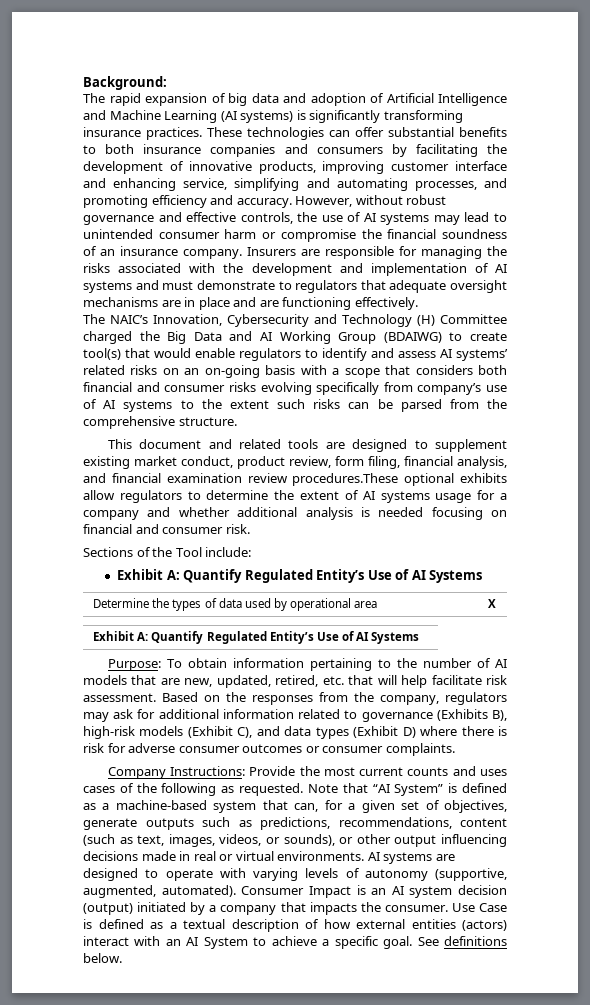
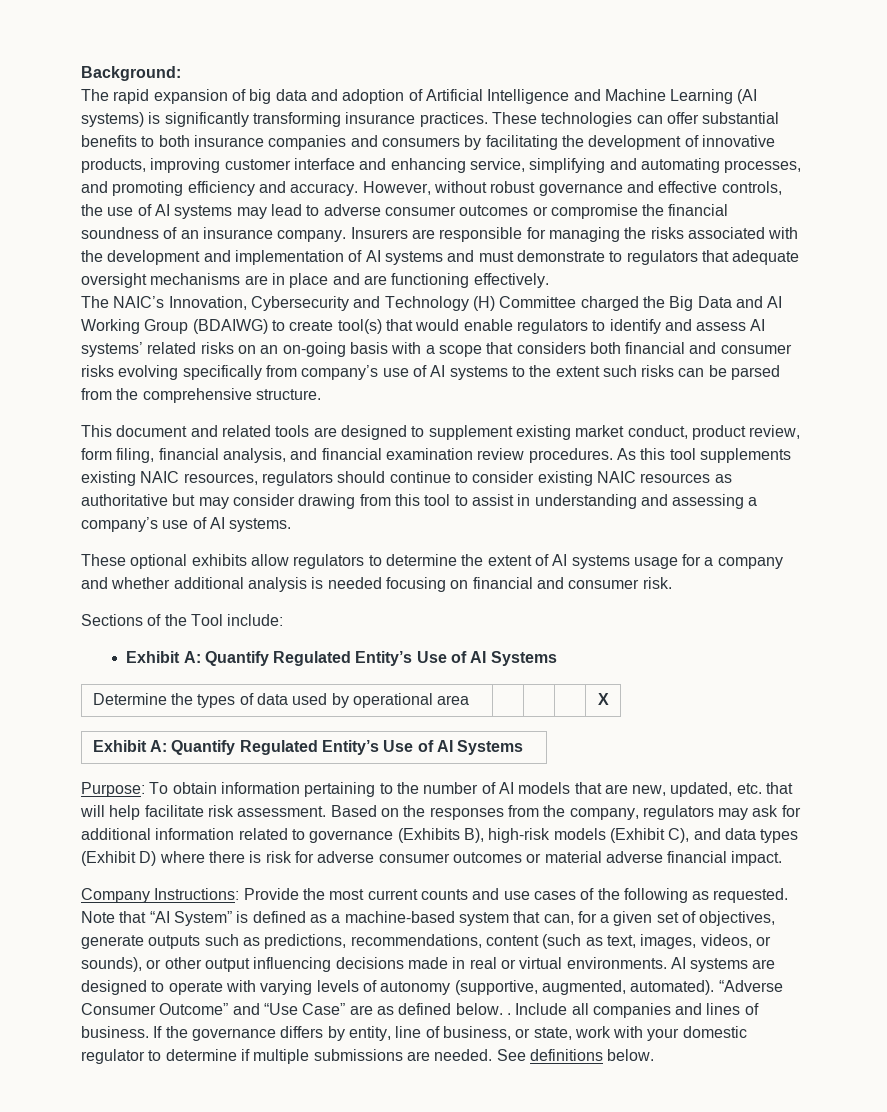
- However, without robust governance and effective controls, the use of AI systems may lead to unintended consumer harm or compromise the financial soundness of an insurance company.
+ However, without robust governance and effective controls, the use of AI systems may lead to adverse consumer outcomes or compromise the financial soundness of an insurance company.
- This document and related tools are designed to supplement existing market conduct, product review, form filing, financial analysis, and financial examination review procedures.These optional exhibits allow regulators to determine the extent of AI systems usage for a company and whether additional analysis is needed focusing on financial and consumer risk.
+ This document and related tools are designed to supplement existing market conduct, product review, form filing, financial analysis, and financial examination review procedures. As this tool supplements existing NAIC resources, regulators should continue to consider existing NAIC resources as authoritative but may consider drawing from this tool to assist in understanding and assessing a company’s use of AI systems.
+ These optional exhibits allow regulators to determine the extent of AI systems usage for a company and whether additional analysis is needed focusing on financial and consumer risk.
- Purpose: To obtain information pertaining to the number of AI models that are new, updated, retired, etc. that will help facilitate risk assessment.
+ Purpose: To obtain information pertaining to the number of AI models that are new, updated, etc. that will help facilitate risk assessment.
- Based on the responses from the company, regulators may ask for additional information related to governance (Exhibits B), high-risk models (Exhibit C), and data types (Exhibit D) where there is risk for adverse consumer outcomes or consumer complaints.
+ Based on the responses from the company, regulators may ask for additional information related to governance (Exhibits B), high-risk models (Exhibit C), and data types (Exhibit D) where there is risk for adverse consumer outcomes or material adverse financial impact.
- Company Instructions: Provide the most current counts and uses cases of the following as requested.
+ Company Instructions: Provide the most current counts and use cases of the following as requested.
- Consumer Impact is an AI system decision (output) initiated by a company that impacts the consumer. Use Case is defined as a textual description of how external entities (actors) interact with an AI System to achieve a specific goal.
+ “Adverse Consumer Outcome” and “Use Case” are as defined below. . Include all companies and lines of business. If the governance differs by entity, line of business, or state, work with your domestic regulator to determine if multiple submissions are needed.

